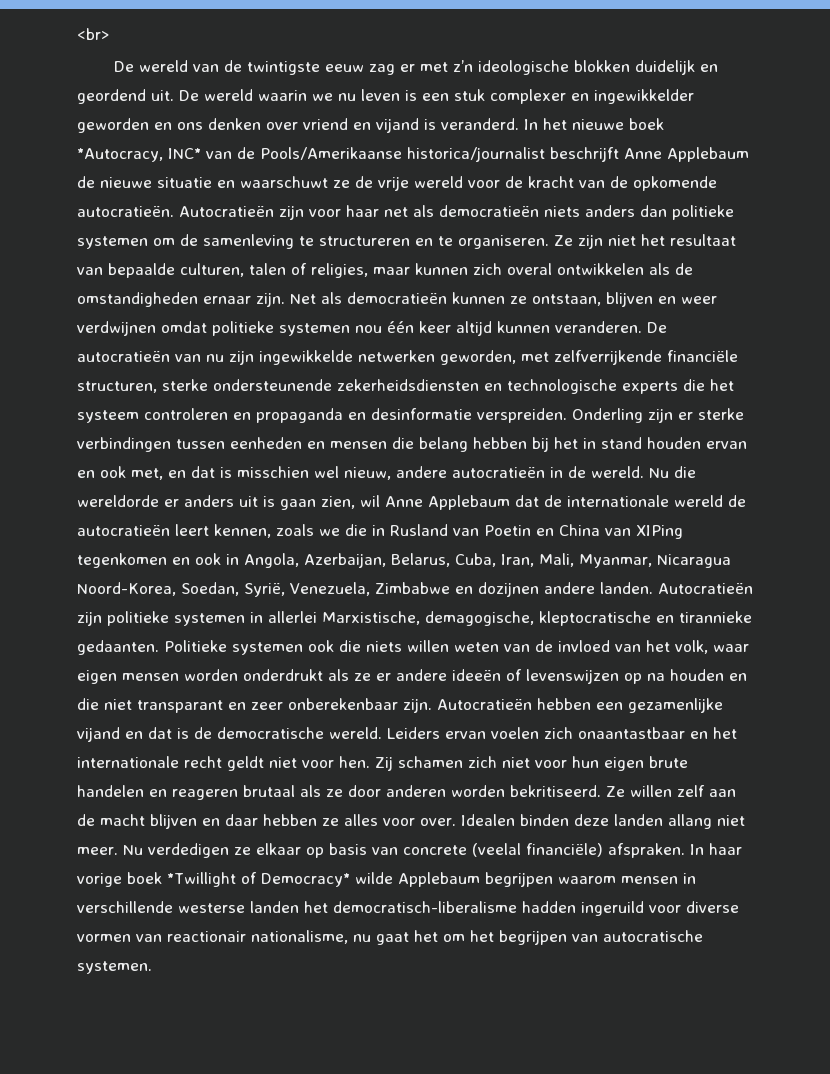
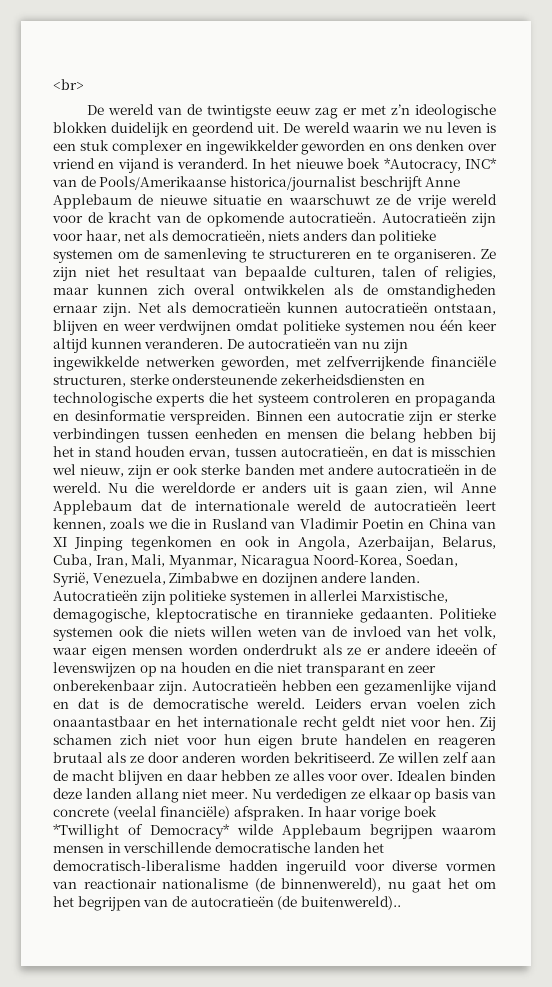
- Autocratieën zijn voor haar net als democratieën niets anders dan politieke systemen om de samenleving te structureren en te organiseren.
+ Autocratieën zijn voor haar, net als democratieën, niets anders dan politieke systemen om de samenleving te structureren en te organiseren.
- Net als democratieën kunnen ze ontstaan, blijven en weer verdwijnen omdat politieke systemen nou één keer altijd kunnen veranderen.
+ Net als democratieën kunnen autocratieën ontstaan, blijven en weer verdwijnen omdat politieke systemen nou één keer altijd kunnen veranderen.
- Onderling zijn er sterke verbindingen tussen eenheden en mensen die belang hebben bij het in stand houden ervan en ook met, en dat is misschien wel nieuw, andere autocratieën in de wereld.
+ Binnen een autocratie zijn er sterke verbindingen tussen eenheden en mensen die belang hebben bij het in stand houden ervan, tussen autocratieën, en dat is misschien wel nieuw, zijn er ook sterke banden met andere autocratieën in de wereld.
- Nu die wereldorde er anders uit is gaan zien, wil Anne Applebaum dat de internationale wereld de autocratieën leert kennen, zoals we die in Rusland van Poetin en China van XIPing tegenkomen en ook in Angola, Azerbaijan, Belarus, Cuba, Iran, Mali, Myanmar, Nicaragua Noord-Korea, Soedan, Syrië, Venezuela, Zimbabwe en dozijnen andere landen.
+ Nu die wereldorde er anders uit is gaan zien, wil Anne Applebaum dat de internationale wereld de autocratieën leert kennen, zoals we die in Rusland van Vladimir Poetin en China van XI Jinping tegenkomen en ook in Angola, Azerbaijan, Belarus, Cuba, Iran, Mali, Myanmar, Nicaragua Noord-Korea, Soedan, Syrië, Venezuela, Zimbabwe en dozijnen andere landen.
- In haar vorige boek *Twillight of Democracy* wilde Applebaum begrijpen waarom mensen in verschillende westerse landen het democratisch-liberalisme hadden ingeruild voor diverse vormen van reactionair nationalisme, nu gaat het om het begrijpen van autocratische systemen.
+ In haar vorige boek *Twillight of Democracy* wilde Applebaum begrijpen waarom mensen in verschillende democratische landen het democratisch-liberalisme hadden ingeruild voor diverse vormen van reactionair nationalisme (de binnenwereld), nu gaat het om het begrijpen van de autocratieën (de buitenwereld)..

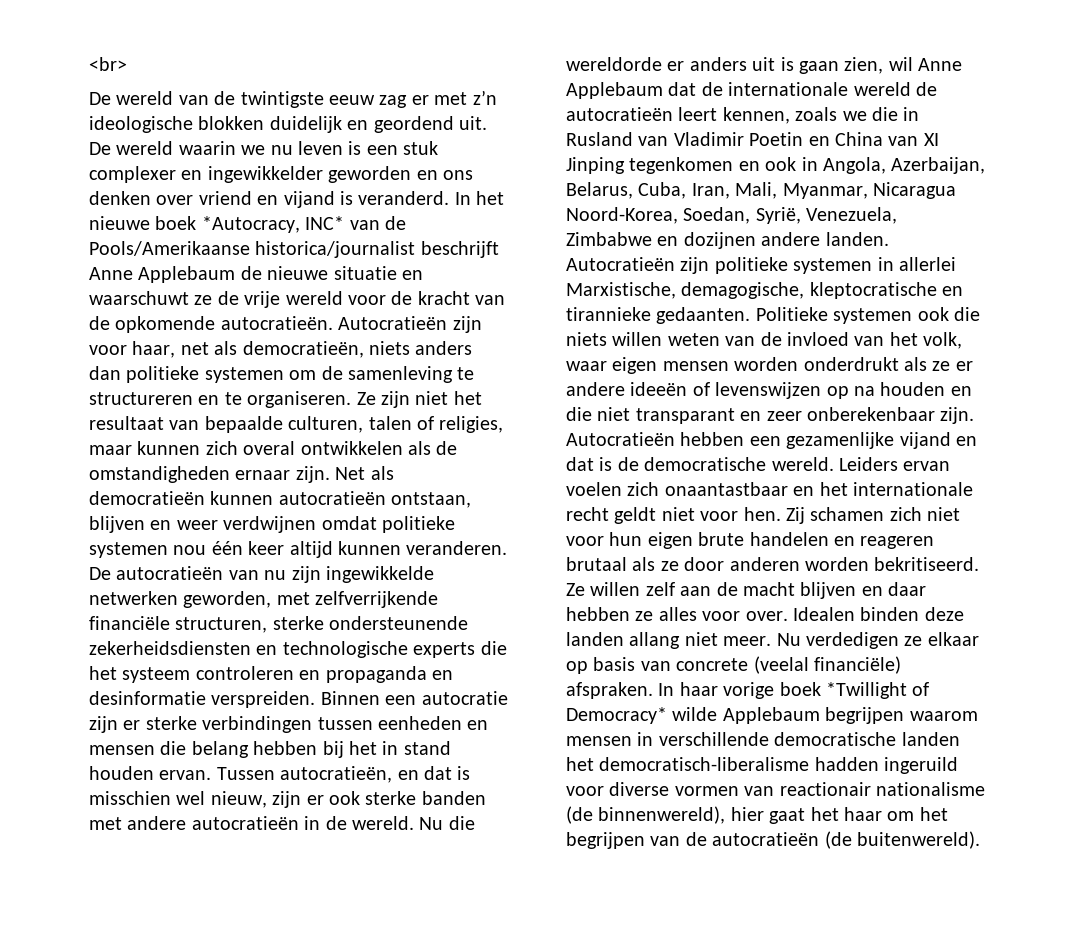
- Binnen een autocratie zijn er sterke verbindingen tussen eenheden en mensen die belang hebben bij het in stand houden ervan, tussen autocratieën, en dat is misschien wel nieuw, zijn er ook sterke banden met andere autocratieën in de wereld.
+ Binnen een autocratie zijn er sterke verbindingen tussen eenheden en mensen die belang hebben bij het in stand houden ervan. Tussen autocratieën, en dat is misschien wel nieuw, zijn er ook sterke banden met andere autocratieën in de wereld.
- In haar vorige boek *Twillight of Democracy* wilde Applebaum begrijpen waarom mensen in verschillende democratische landen het democratisch-liberalisme hadden ingeruild voor diverse vormen van reactionair nationalisme (de binnenwereld), nu gaat het om het begrijpen van de autocratieën (de buitenwereld)..
+ In haar vorige boek *Twillight of Democracy* wilde Applebaum begrijpen waarom mensen in verschillende democratische landen het democratisch-liberalisme hadden ingeruild voor diverse vormen van reactionair nationalisme (de binnenwereld), hier gaat het haar om het begrijpen van de autocratieën (de buitenwereld).

